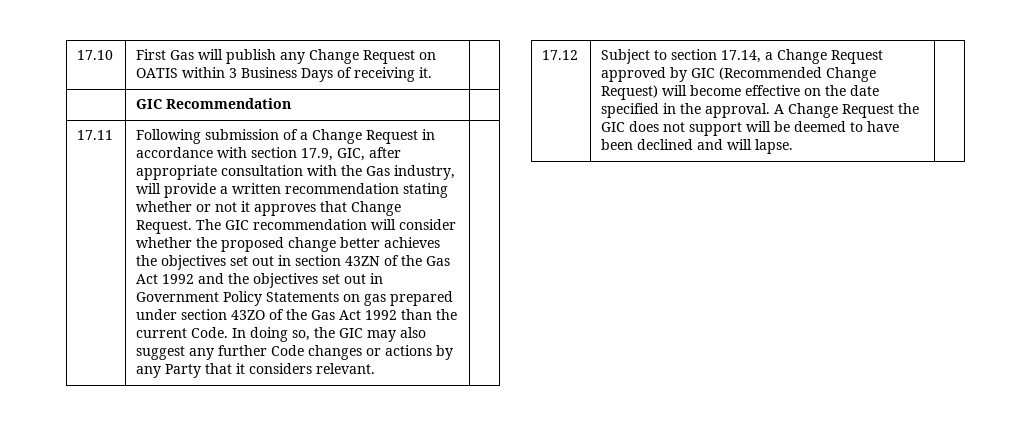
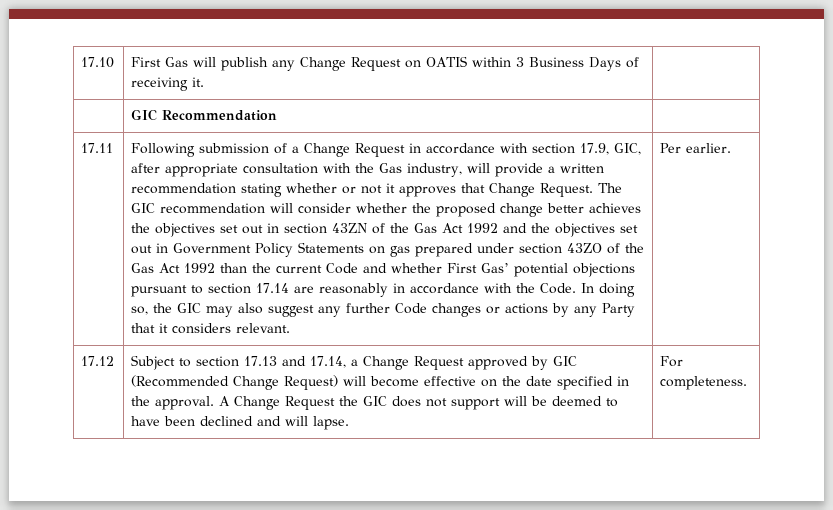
- The GIC recommendation will consider whether the proposed change better achieves the objectives set out in section 43ZN of the Gas Act 1992 and the objectives set out in Government Policy Statements on gas prepared under section 43ZO of the Gas Act 1992 than the current Code.
+ The GIC recommendation will consider whether the proposed change better achieves the objectives set out in section 43ZN of the Gas Act 1992 and the objectives set out in Government Policy Statements on gas prepared under section 43ZO of the Gas Act 1992 than the current Code and whether First Gas’ potential objections pursuant to section 17.14 are reasonably in accordance with the Code.
+ Per earlier.
- Subject to section 17.14, a Change Request approved by GIC (Recommended Change Request) will become effective on the date specified in the approval.
+ Subject to section 17.13 and 17.14, a Change Request approved by GIC (Recommended Change Request) will become effective on the date specified in the approval.
+ For completeness.

